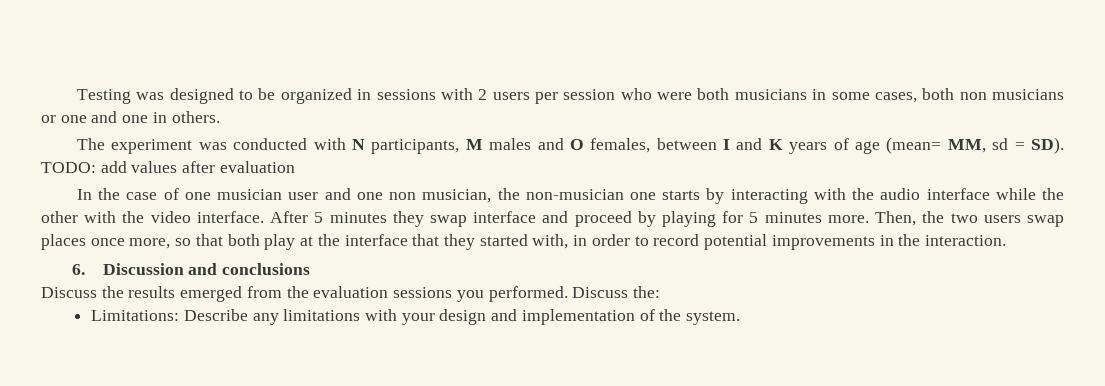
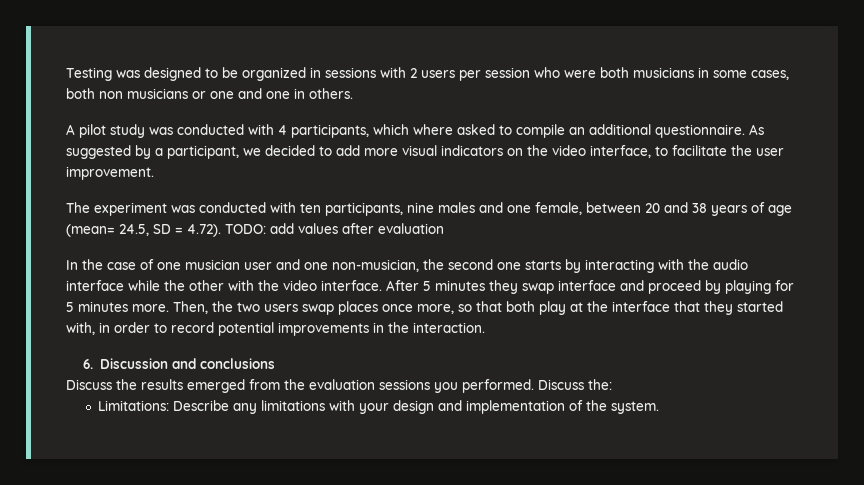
+ A pilot study was conducted with 4 participants, which where asked to compile an additional questionnaire. As suggested by a participant, we decided to add more visual indicators on the video interface, to facilitate the user improvement.
- The experiment was conducted with N participants, M males and O females, between I and K years of age (mean= MM, sd = SD). TODO: add values after evaluation
+ The experiment was conducted with ten participants, nine males and one female, between 20 and 38 years of age (mean= 24.5, SD = 4.72). TODO: add values after evaluation
- In the case of one musician user and one non musician, the non-musician one starts by interacting with the audio interface while the other with the video interface.
+ In the case of one musician user and one non-musician, the second one starts by interacting with the audio interface while the other with the video interface.

